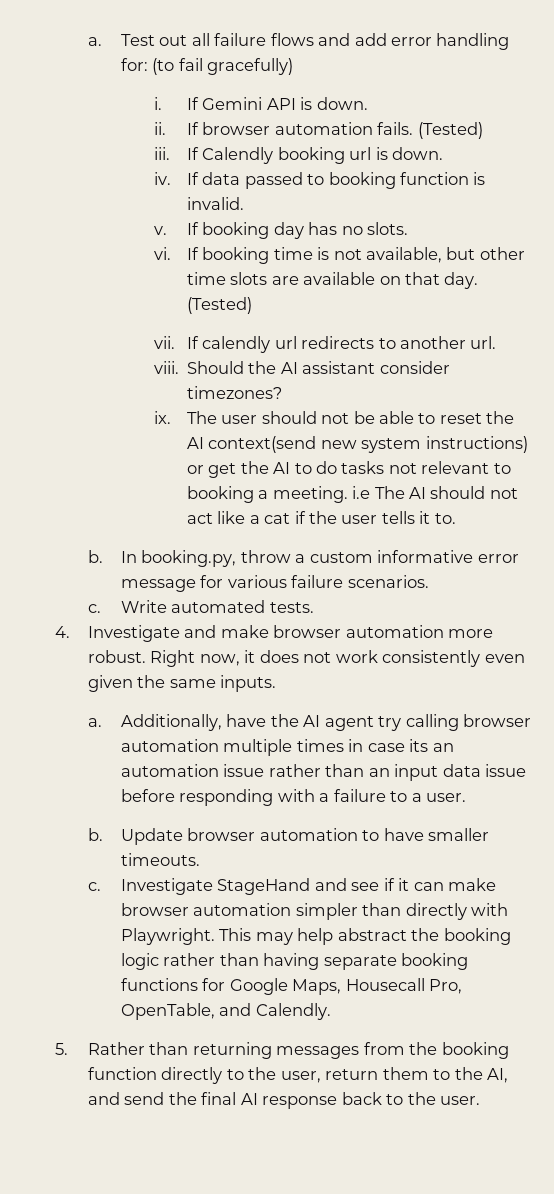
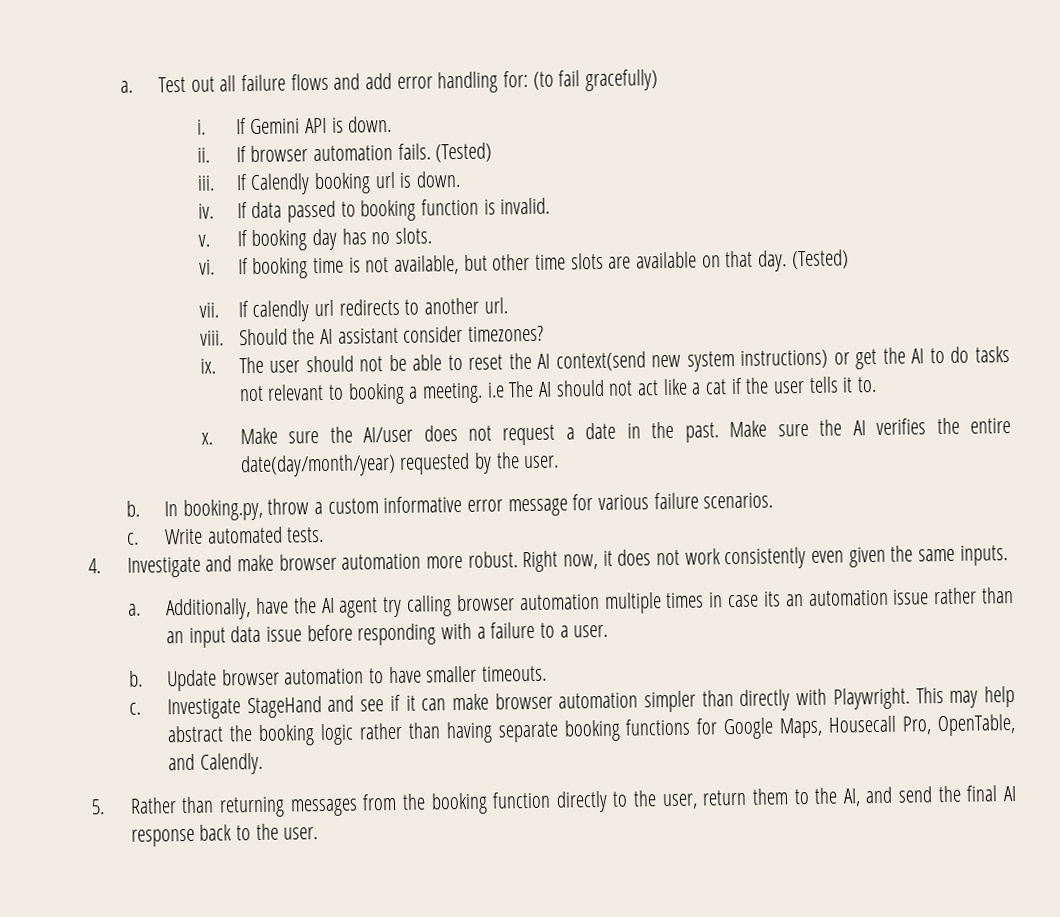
+ x. Make sure the AI/user does not request a date in the past. Make sure the AI verifies the entire date(day/month/year) requested by the user.

